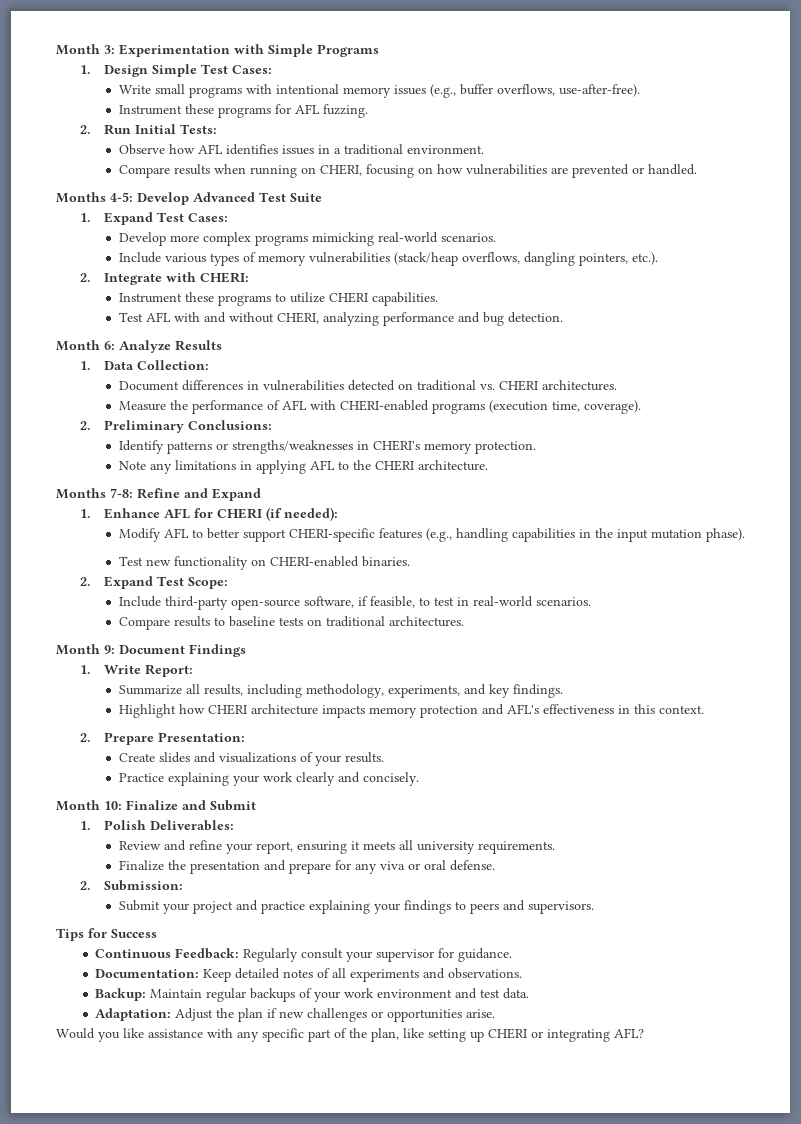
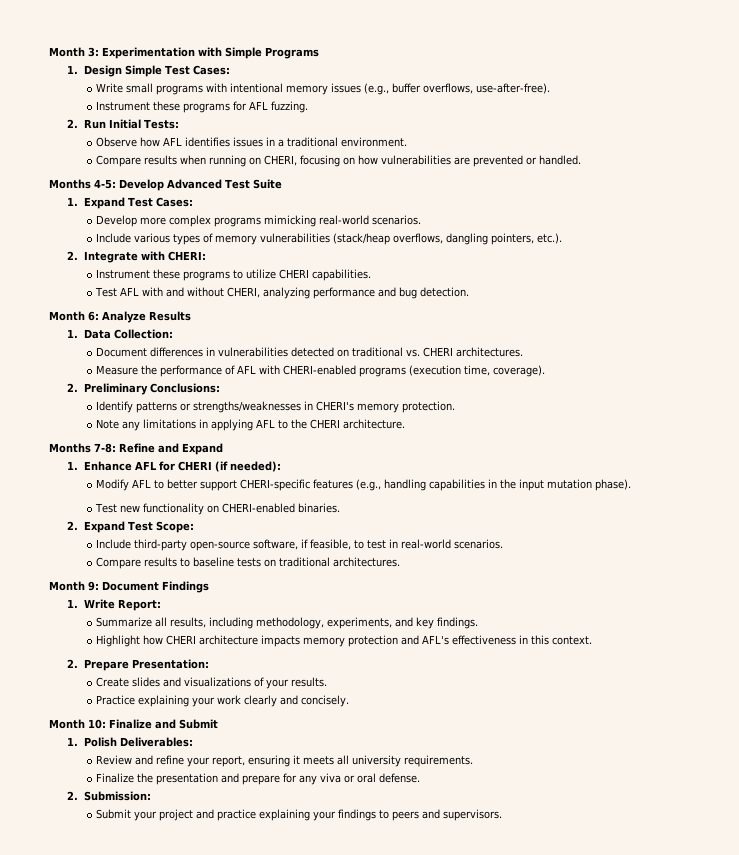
- Tips for Success
- Continuous Feedback: Regularly consult your supervisor for guidance.
- Documentation: Keep detailed notes of all experiments and observations.
- Backup: Maintain regular backups of your work environment and test data.
- Adaptation: Adjust the plan if new challenges or opportunities arise.
- Would you like assistance with any specific part of the plan, like setting up CHERI or integrating AFL?

